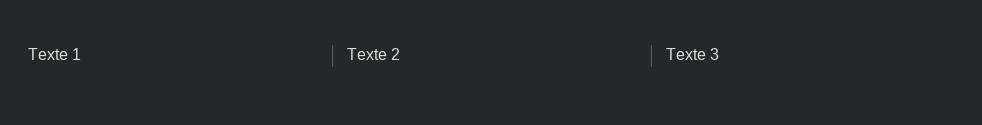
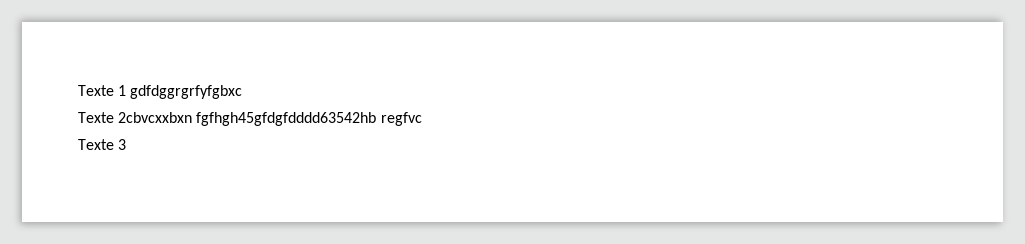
- Texte 1
- Texte 2
+ Texte 1 gdfdggrgrfyfgbxc
+ Texte 2cbvcxxbxn fgfhgh45gfdgfdddd63542hb regfvc

